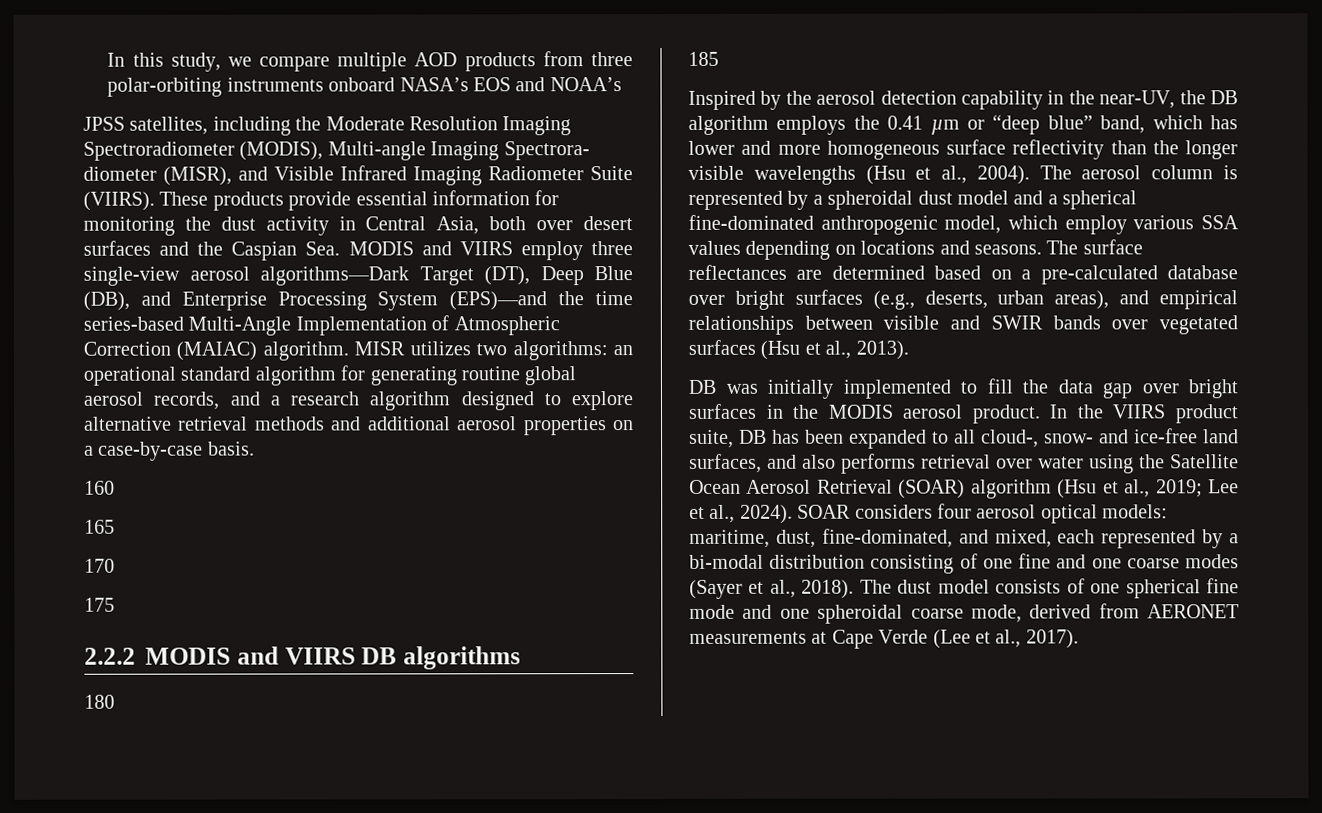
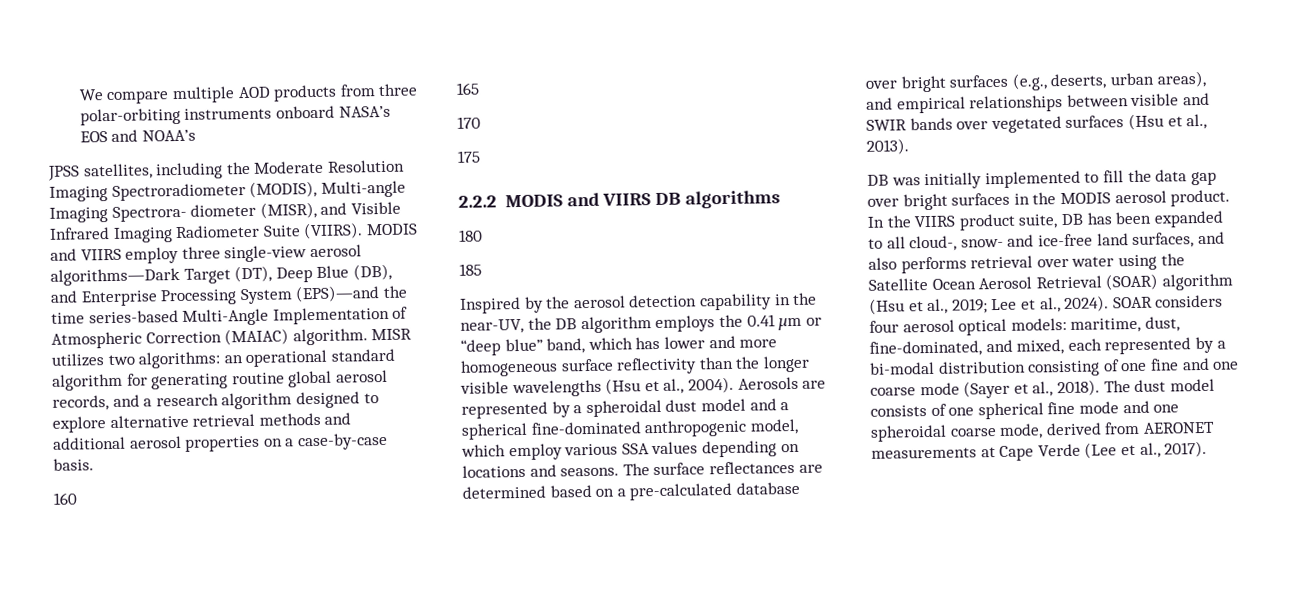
- In this study, we compare multiple AOD products from three polar-orbiting instruments onboard NASA’s EOS and NOAA’s
+ We compare multiple AOD products from three polar-orbiting instruments onboard NASA’s EOS and NOAA’s
- These products provide essential information for monitoring the dust activity in Central Asia, both over desert surfaces and the Caspian Sea. MODIS and VIIRS employ three single-view aerosol algorithms—Dark Target (DT), Deep Blue (DB), and Enterprise Processing System (EPS)—and the time series-based Multi-Angle Implementation of Atmospheric Correction (MAIAC) algorithm.
+ MODIS and VIIRS employ three single-view aerosol algorithms—Dark Target (DT), Deep Blue (DB), and Enterprise Processing System (EPS)—and the time series-based Multi-Angle Implementation of Atmospheric Correction (MAIAC) algorithm.
- The aerosol column is represented by a spheroidal dust model and a spherical fine-dominated anthropogenic model, which employ various SSA values depending on locations and seasons.
+ Aerosols are represented by a spheroidal dust model and a spherical fine-dominated anthropogenic model, which employ various SSA values depending on locations and seasons.
- SOAR considers four aerosol optical models: maritime, dust, fine-dominated, and mixed, each represented by a bi-modal distribution consisting of one fine and one coarse modes (Sayer et al., 2018).
+ SOAR considers four aerosol optical models: maritime, dust, fine-dominated, and mixed, each represented by a bi-modal distribution consisting of one fine and one coarse mode (Sayer et al., 2018).

